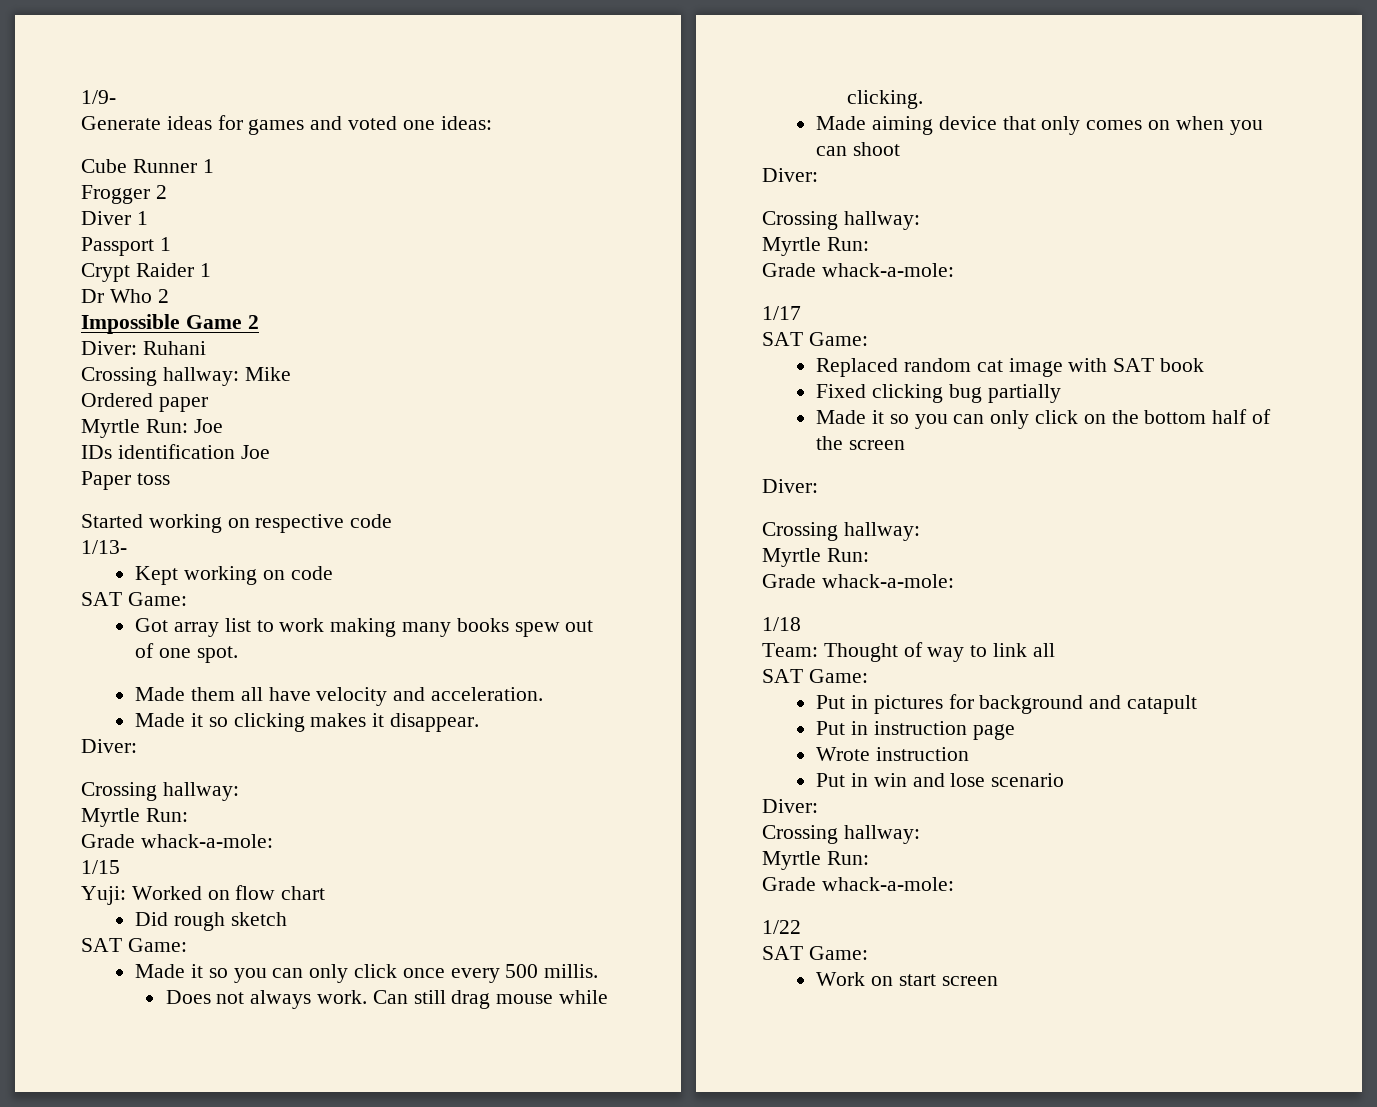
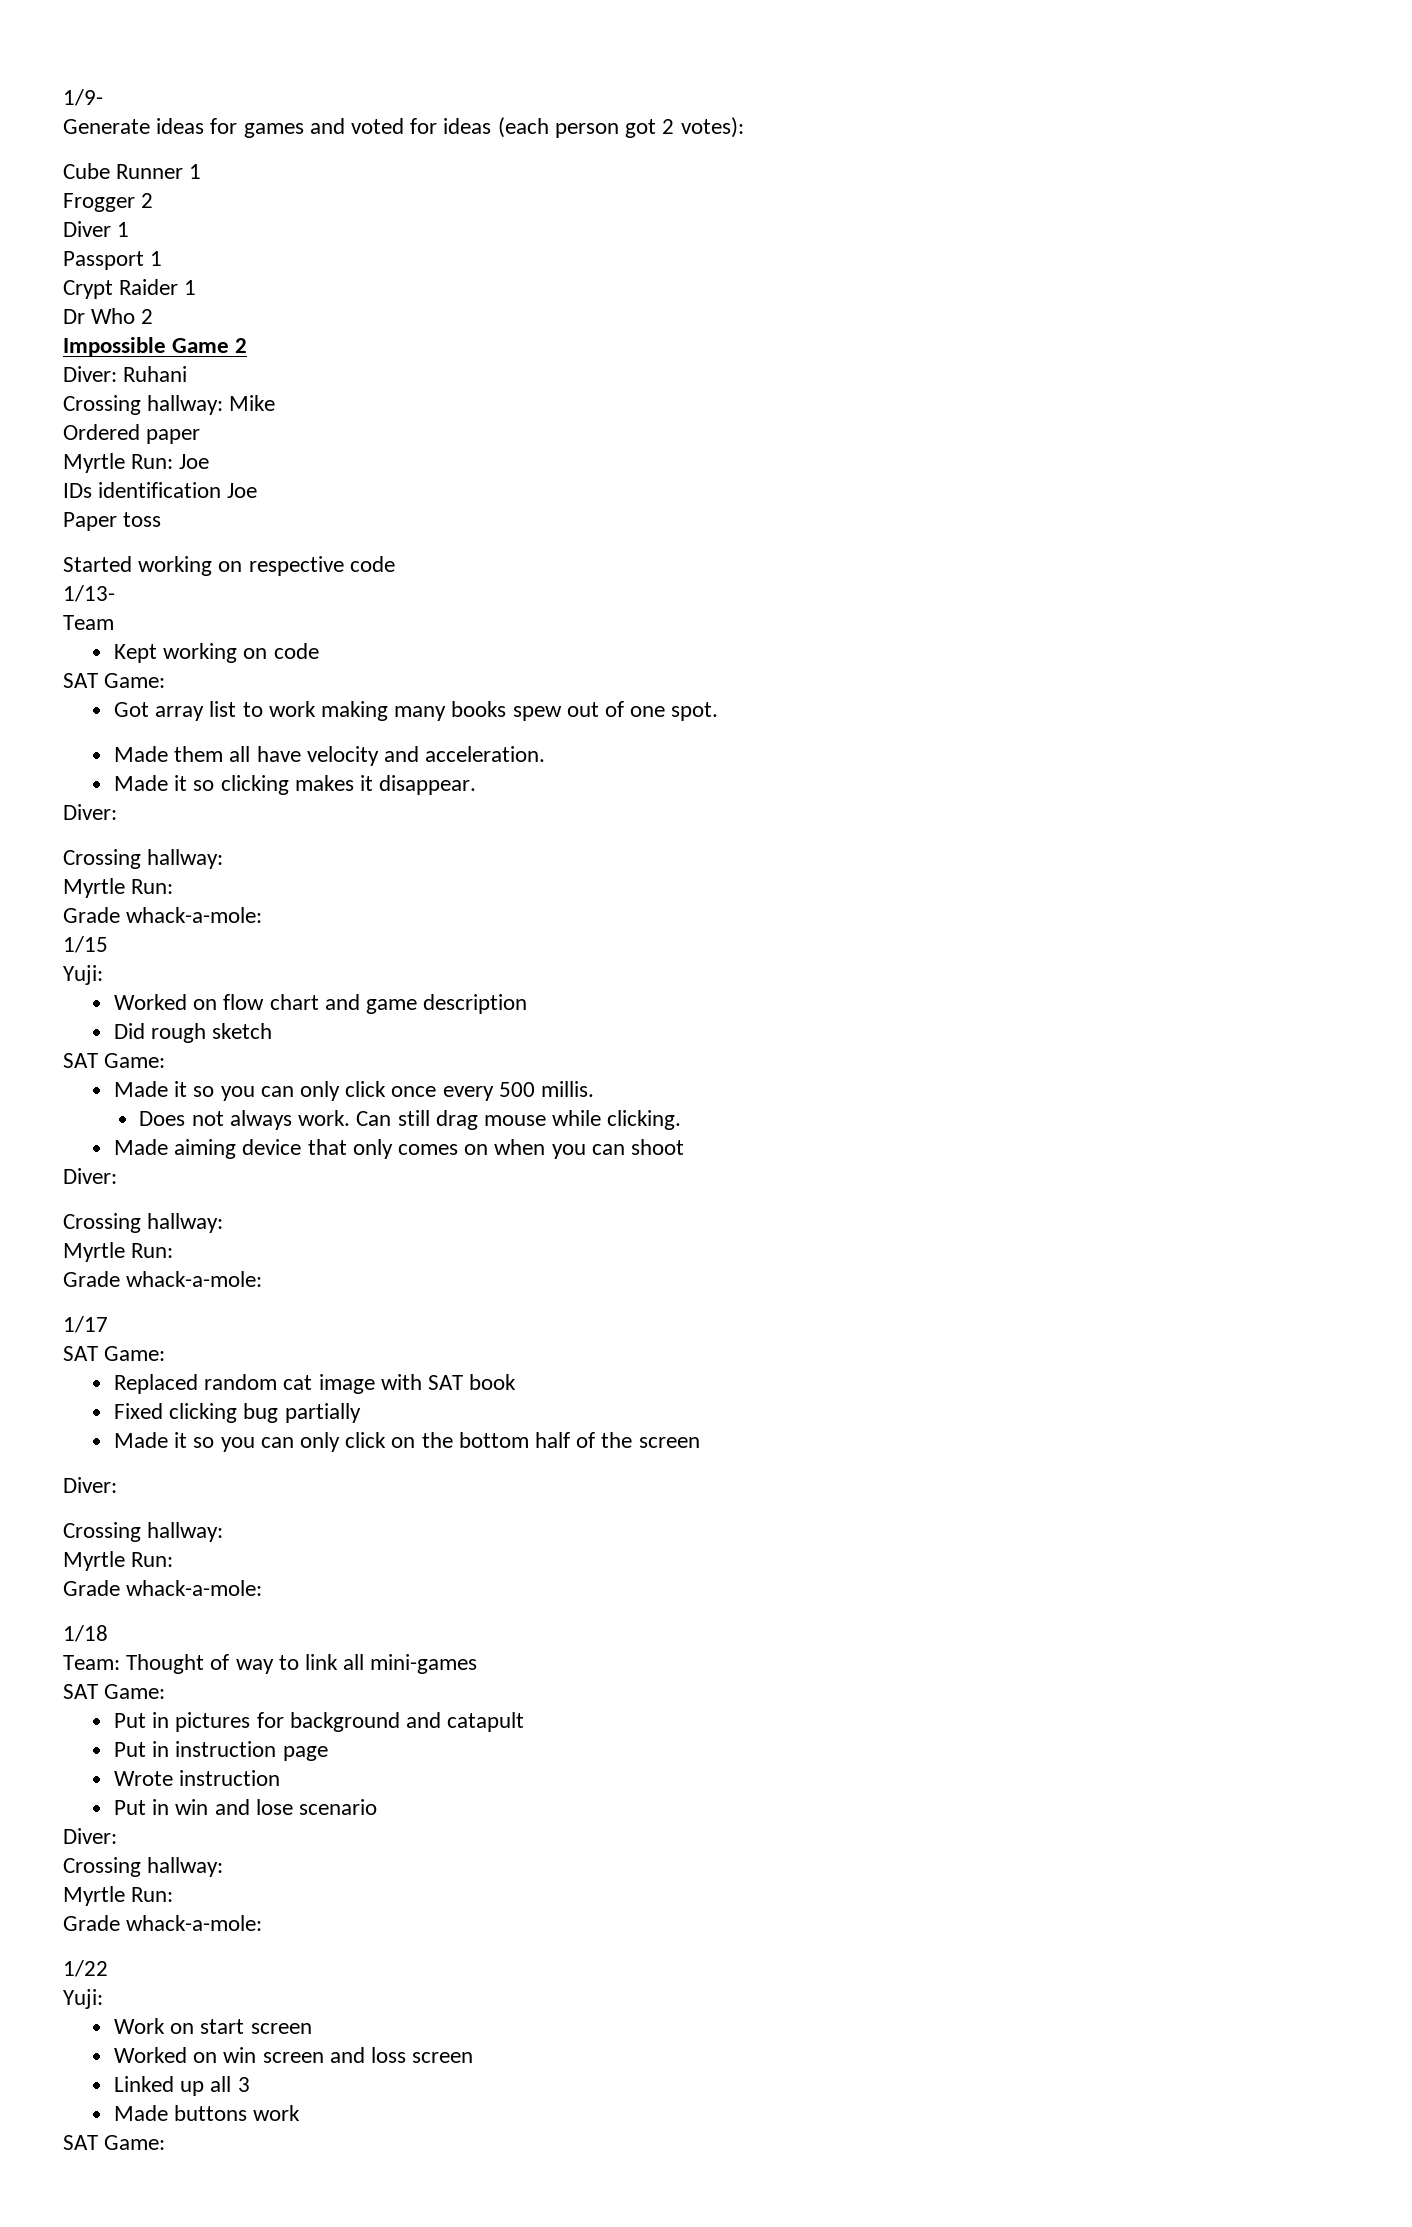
- Generate ideas for games and voted one ideas:
+ Generate ideas for games and voted for ideas (each person got 2 votes):
+ Team
  1/15
- Yuji: Worked on flow chart
+ Yuji:
+ Worked on flow chart and game description
- Team: Thought of way to link all
+ Team: Thought of way to link all mini-games
  1/22
- SAT Game:
+ Yuji:
+ Worked on win screen and loss screen
+ Linked up all 3
+ Made buttons work
+ SAT Game:

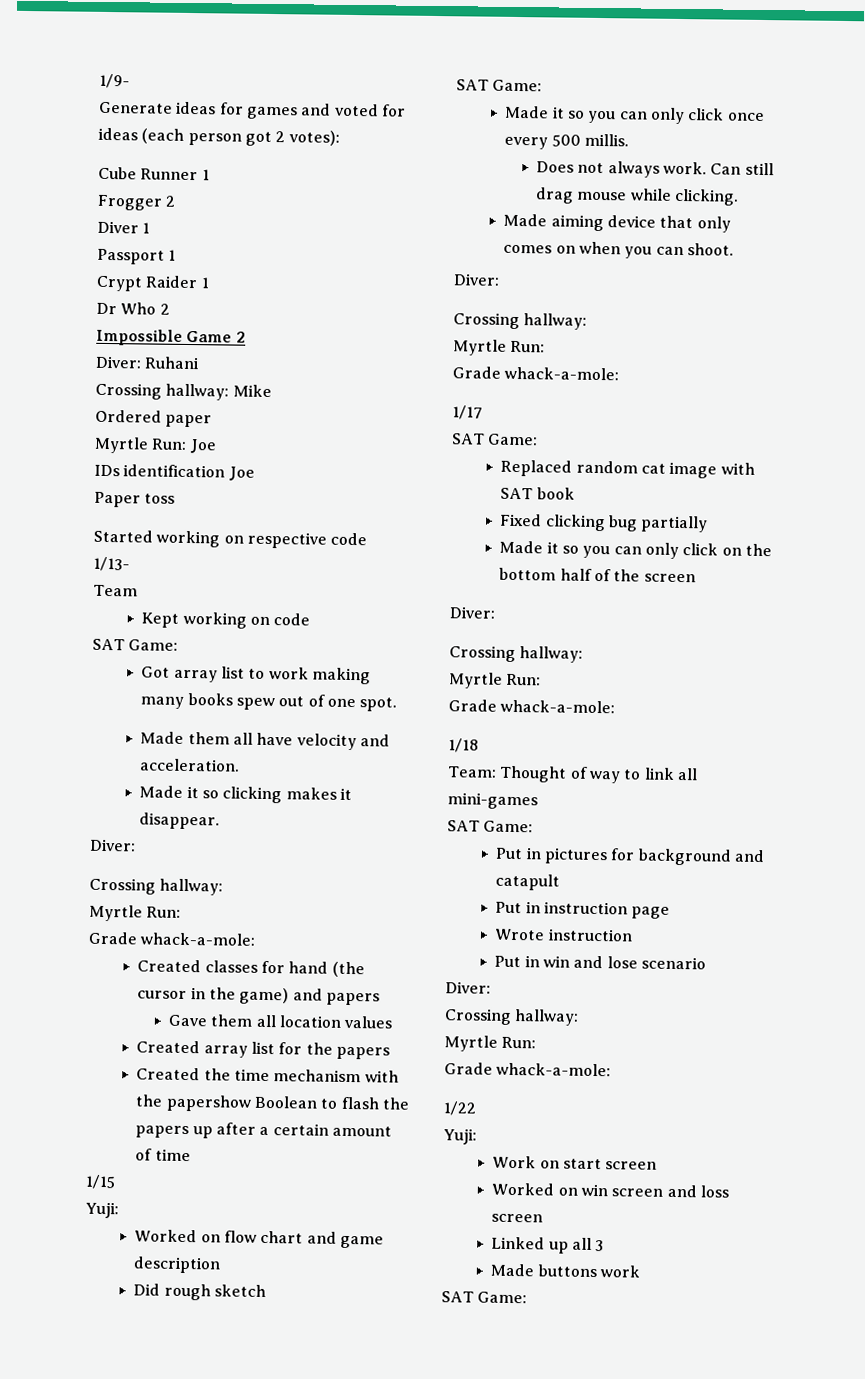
+ Created classes for hand (the cursor in the game) and papers
+ Gave them all location values
+ Created array list for the papers
+ Created the time mechanism with the papershow Boolean to flash the papers up after a certain amount of time
- Made aiming device that only comes on when you can shoot
+ Made aiming device that only comes on when you can shoot.

